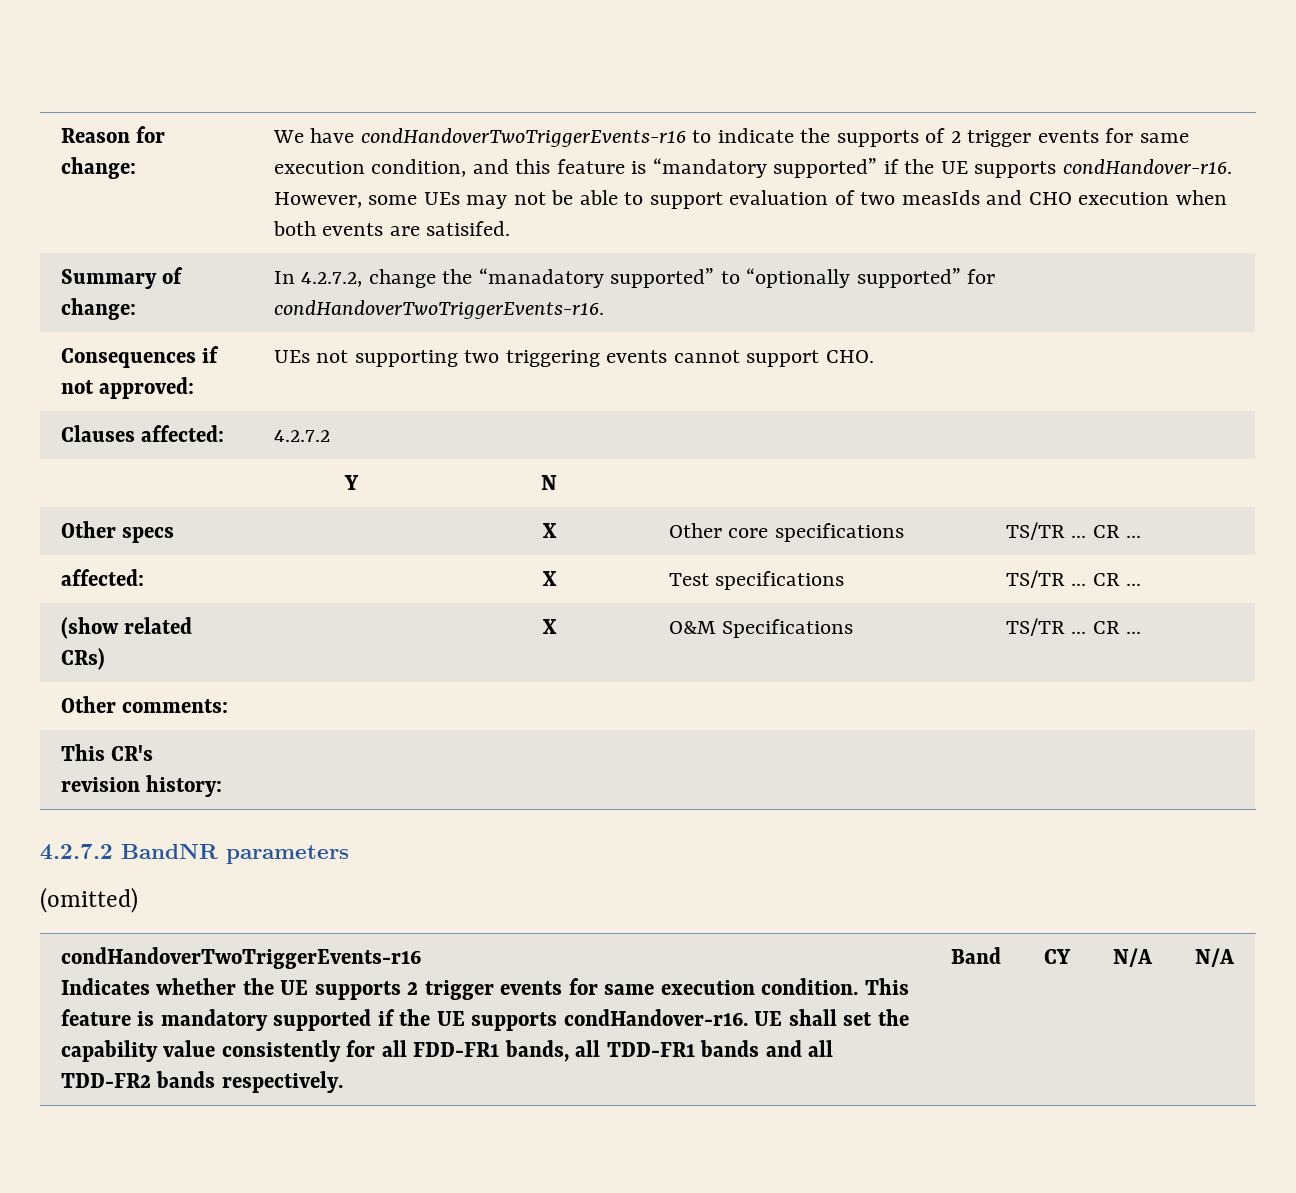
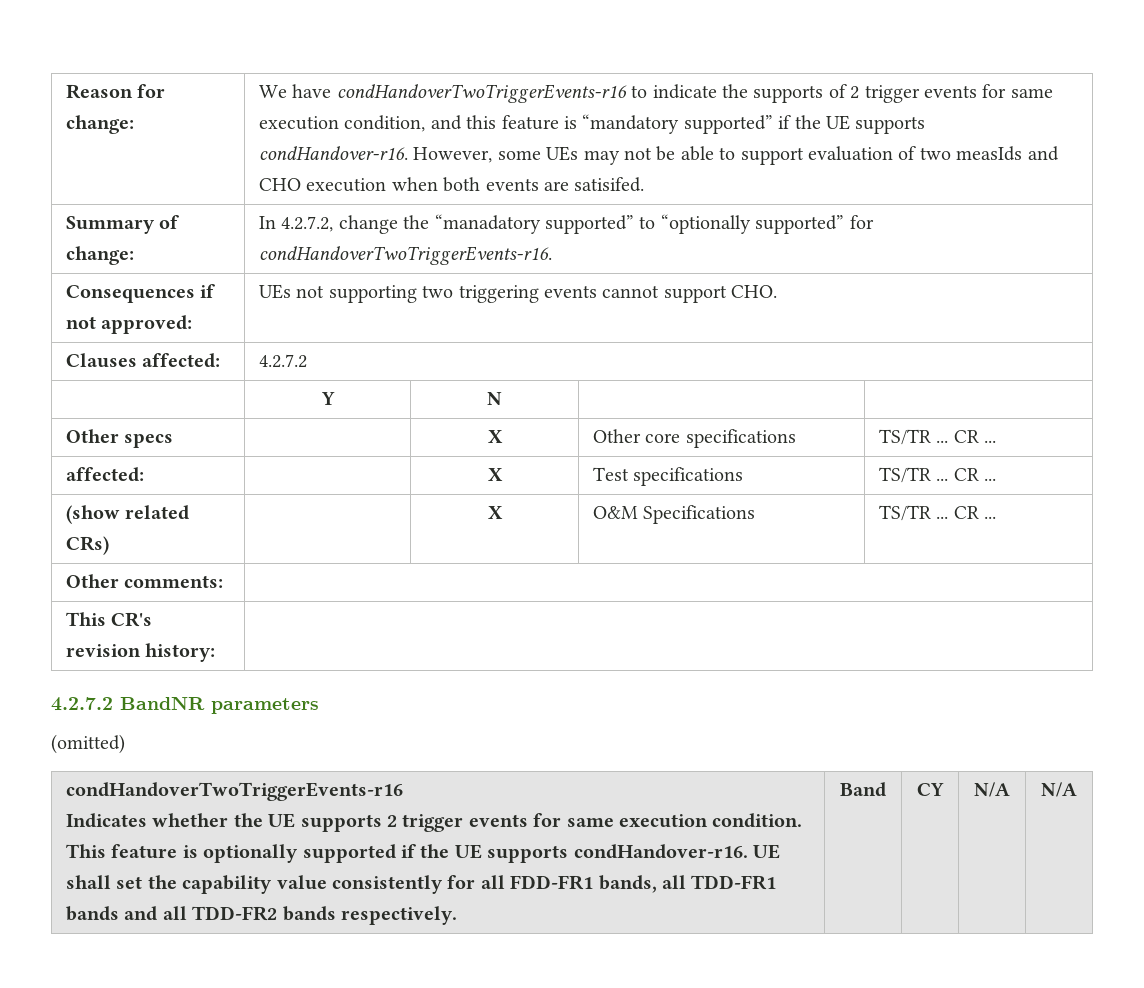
- This feature is mandatory supported if the UE supports condHandover-r16.
+ This feature is optionally supported if the UE supports condHandover-r16.

